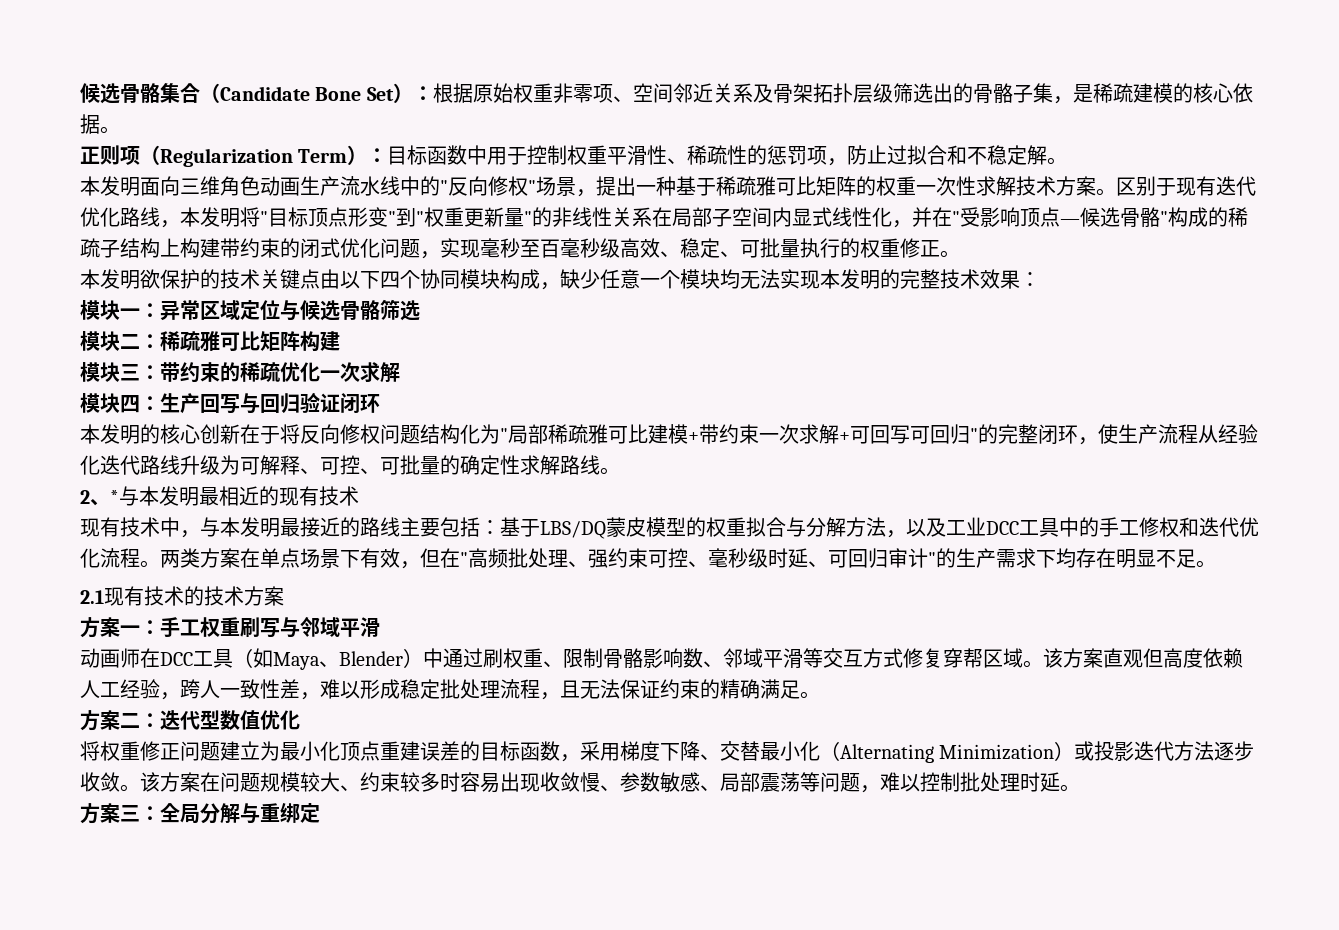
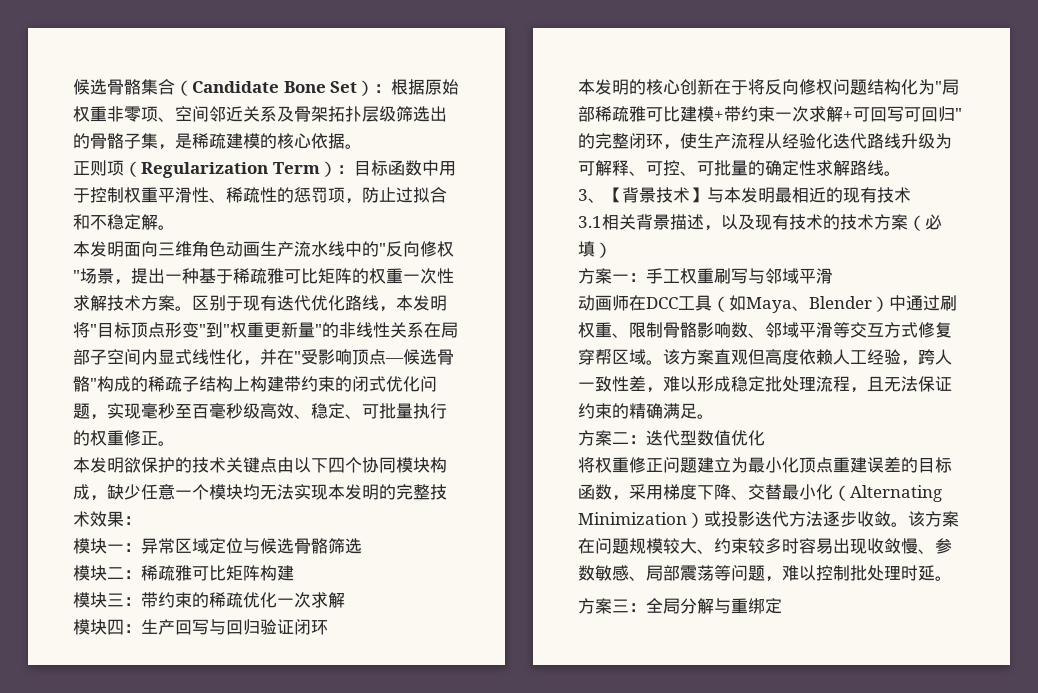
- 2、*与本发明最相近的现有技术
+ 3、【背景技术】与本发明最相近的现有技术
- 现有技术中，与本发明最接近的路线主要包括：基于LBS/DQ蒙皮模型的权重拟合与分解方法，以及工业DCC工具中的手工修权和迭代优化流程。两类方案在单点场景下有效，但在"高频批处理、强约束可控、毫秒级时延、可回归审计"的生产需求下均存在明显不足。
- 2.1现有技术的技术方案
+ 3.1相关背景描述，以及现有技术的技术方案（必填）

